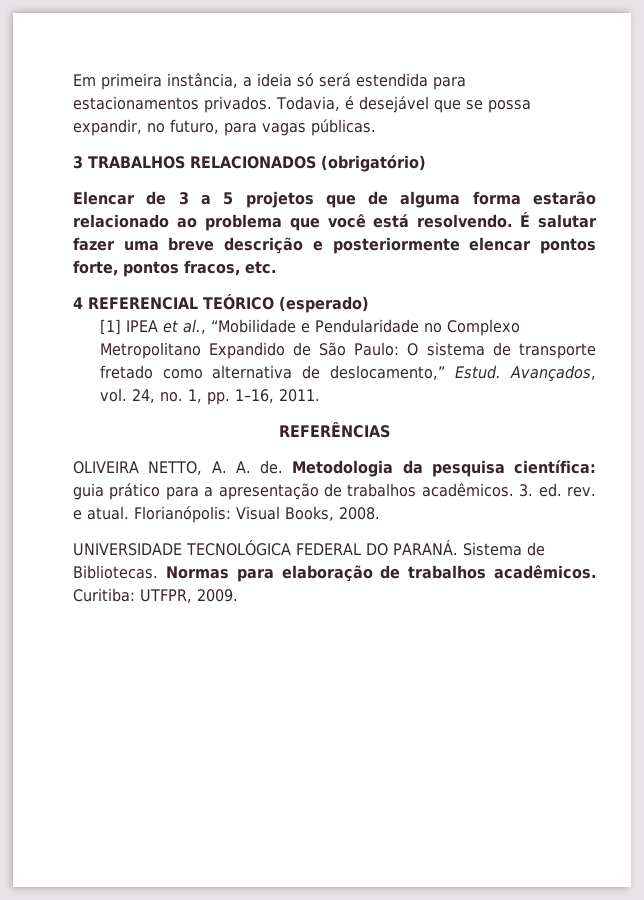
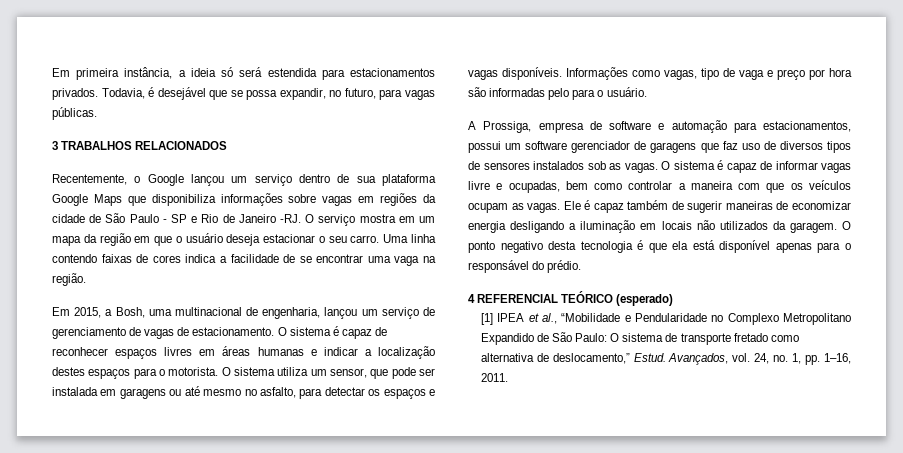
- 3 TRABALHOS RELACIONADOS (obrigatório)
- Elencar de 3 a 5 projetos que de alguma forma estarão relacionado ao problema que você está resolvendo. É salutar fazer uma breve descrição e posteriormente elencar pontos forte, pontos fracos, etc.
+ 3 TRABALHOS RELACIONADOS
+ Recentemente, o Google lançou um serviço dentro de sua plataforma Google Maps que disponibiliza informações sobre vagas em regiões da cidade de São Paulo - SP e Rio de Janeiro -RJ. O serviço mostra em um mapa da região em que o usuário deseja estacionar o seu carro. Uma linha contendo faixas de cores indica a facilidade de se encontrar uma vaga na região.
+ Em 2015, a Bosh, uma multinacional de engenharia, lançou um serviço de gerenciamento de vagas de estacionamento. O sistema é capaz de reconhecer espaços livres em áreas humanas e indicar a localização destes espaços para o motorista. O sistema utiliza um sensor, que pode ser instalada em garagens ou até mesmo no asfalto, para detectar os espaços e vagas disponíveis. Informações como vagas, tipo de vaga e preço por hora são informadas pelo para o usuário.
+ A Prossiga, empresa de software e automação para estacionamentos, possui um software gerenciador de garagens que faz uso de diversos tipos de sensores instalados sob as vagas. O sistema é capaz de informar vagas livre e ocupadas, bem como controlar a maneira com que os veículos ocupam as vagas. Ele é capaz também de sugerir maneiras de economizar energia desligando a iluminação em locais não utilizados da garagem. O ponto negativo desta tecnologia é que ela está disponível apenas para o responsável do prédio.
- REFERÊNCIAS
- OLIVEIRA NETTO, A. A. de. Metodologia da pesquisa científica: guia prático para a apresentação de trabalhos acadêmicos. 3. ed. rev. e atual. Florianópolis: Visual Books, 2008.
- UNIVERSIDADE TECNOLÓGICA FEDERAL DO PARANÁ. Sistema de Bibliotecas. Normas para elaboração de trabalhos acadêmicos. Curitiba: UTFPR, 2009.

